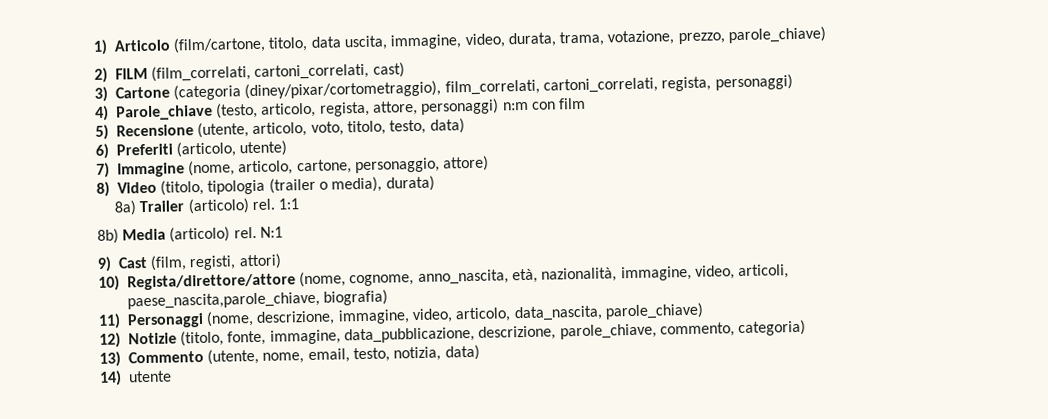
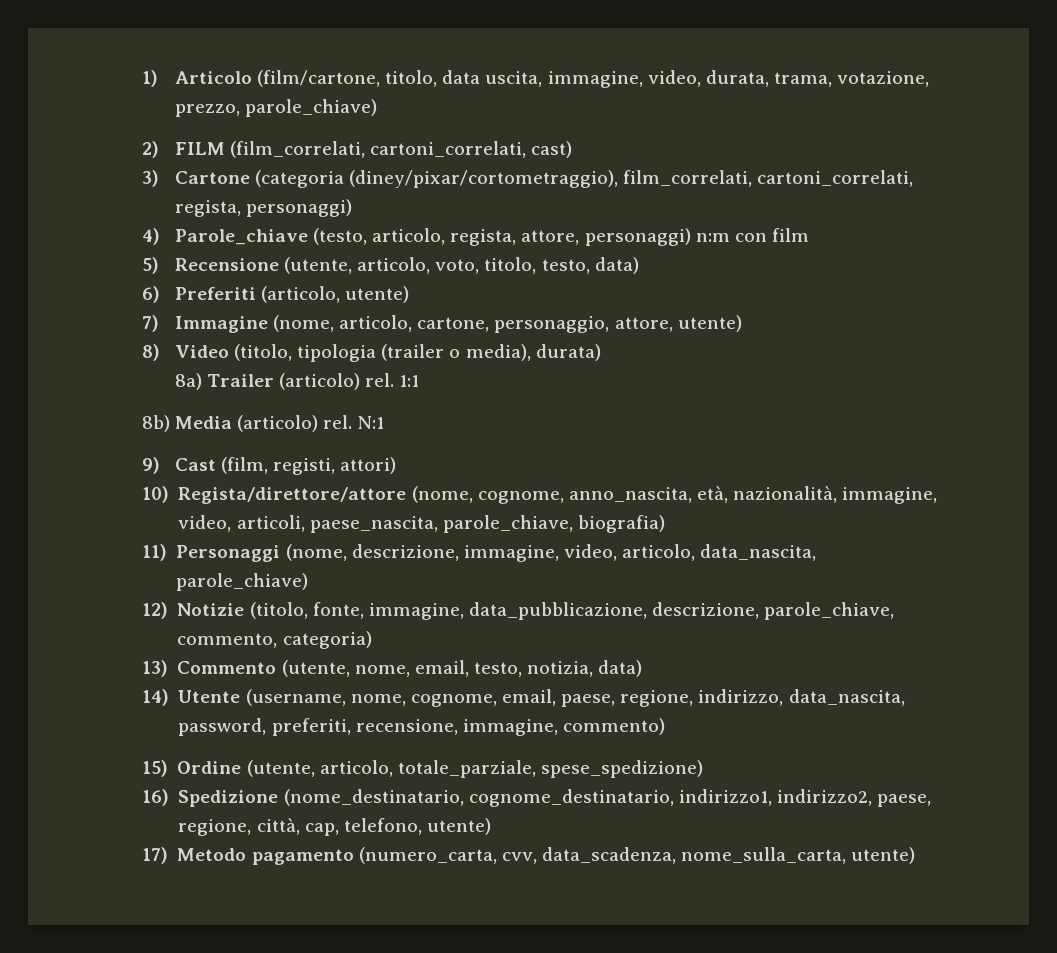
- 7) Immagine (nome, articolo, cartone, personaggio, attore)
+ 7) Immagine (nome, articolo, cartone, personaggio, attore, utente)
- 10) Regista/direttore/attore (nome, cognome, anno_nascita, età, nazionalità, immagine, video, articoli, paese_nascita,parole_chiave, biografia)
+ 10) Regista/direttore/attore (nome, cognome, anno_nascita, età, nazionalità, immagine, video, articoli, paese_nascita, parole_chiave, biografia)
- 14) utente
+ 14) Utente (username, nome, cognome, email, paese, regione, indirizzo, data_nascita, password, preferiti, recensione, immagine, commento)
+ 15) Ordine (utente, articolo, totale_parziale, spese_spedizione)
+ 16) Spedizione (nome_destinatario, cognome_destinatario, indirizzo1, indirizzo2, paese, regione, città, cap, telefono, utente)
+ 17) Metodo pagamento (numero_carta, cvv, data_scadenza, nome_sulla_carta, utente)

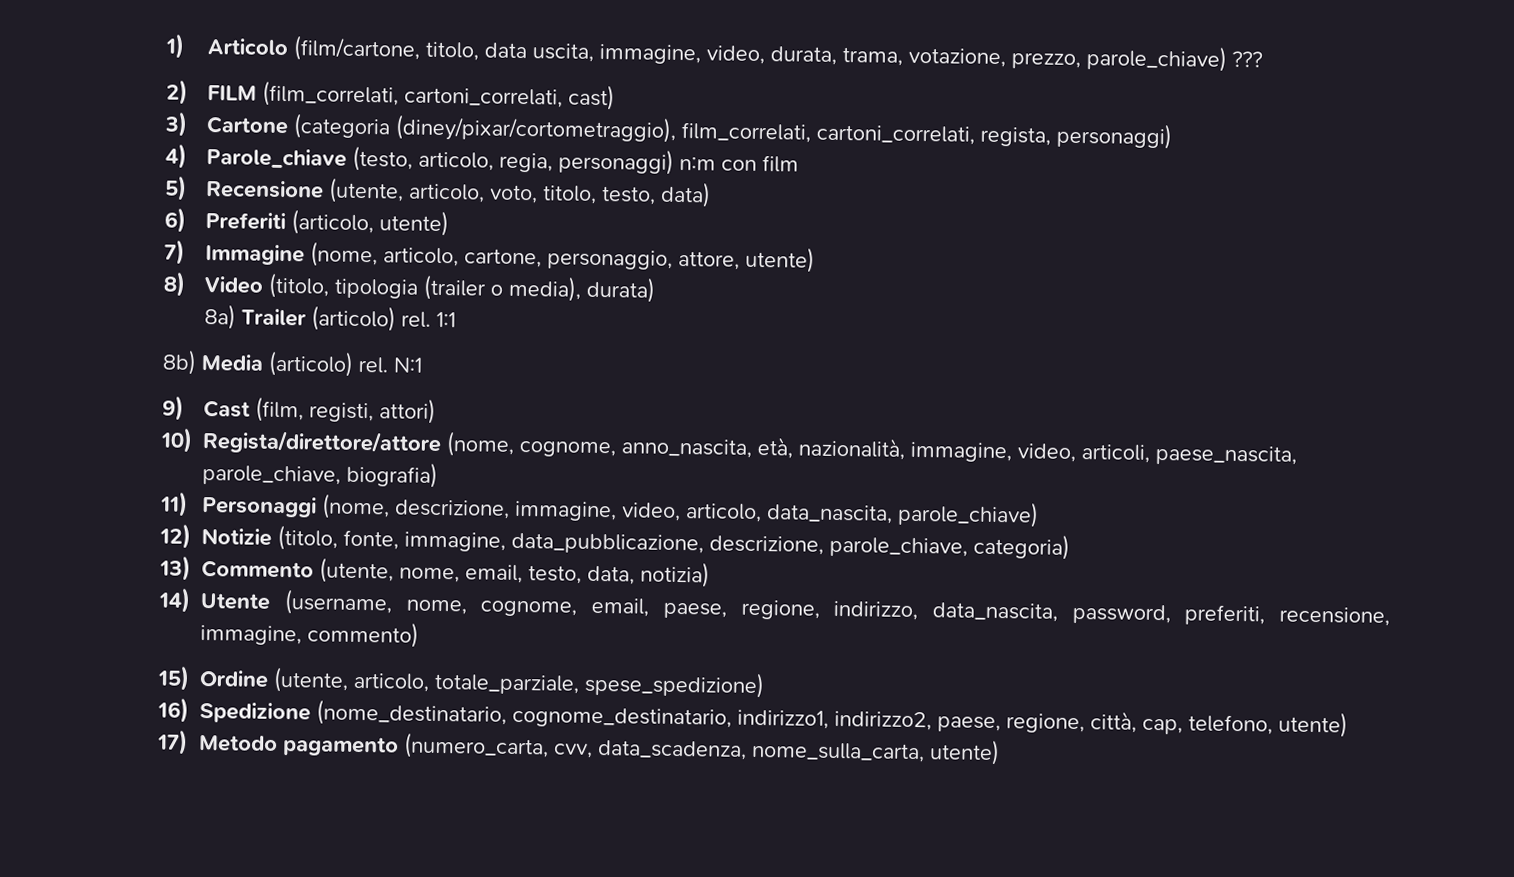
- 1) Articolo (film/cartone, titolo, data uscita, immagine, video, durata, trama, votazione, prezzo, parole_chiave)
+ 1) Articolo (film/cartone, titolo, data uscita, immagine, video, durata, trama, votazione, prezzo, parole_chiave) ???
- 4) Parole_chiave (testo, articolo, regista, attore, personaggi) n:m con film
+ 4) Parole_chiave (testo, articolo, regia, personaggi) n:m con film
- 12) Notizie (titolo, fonte, immagine, data_pubblicazione, descrizione, parole_chiave, commento, categoria)
+ 12) Notizie (titolo, fonte, immagine, data_pubblicazione, descrizione, parole_chiave, categoria)
- 13) Commento (utente, nome, email, testo, notizia, data)
+ 13) Commento (utente, nome, email, testo, data, notizia)

